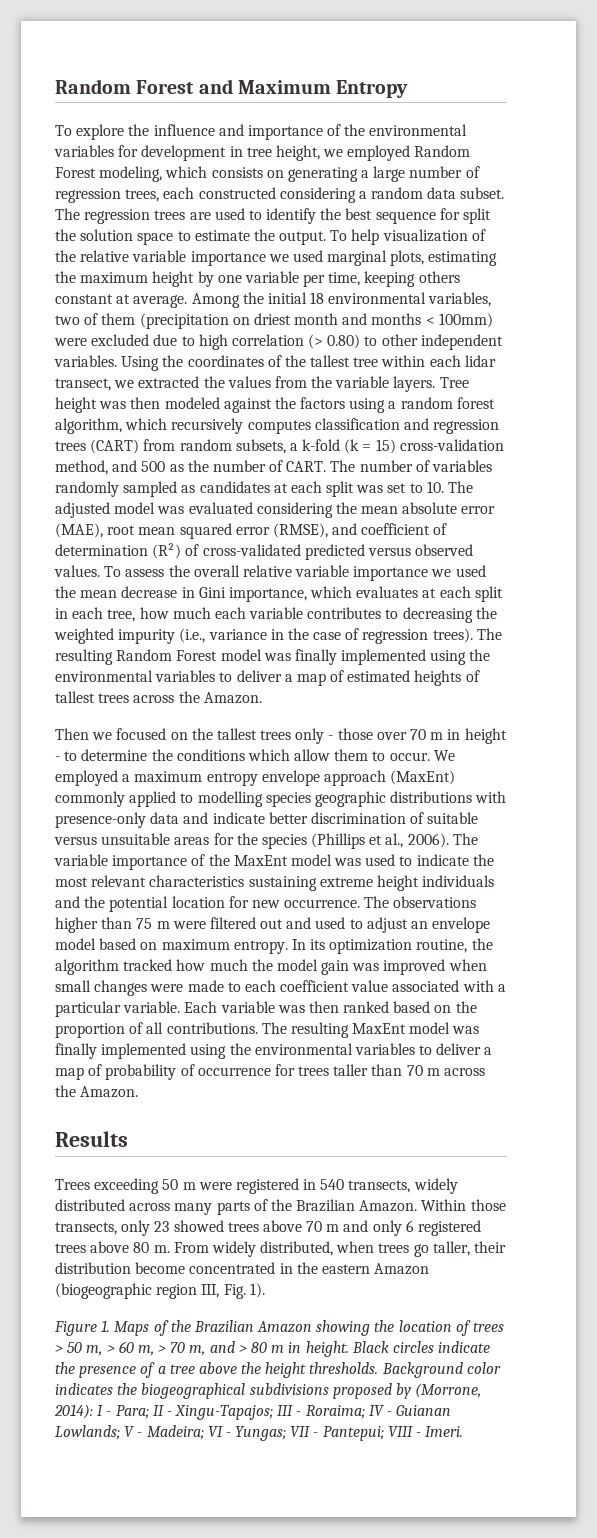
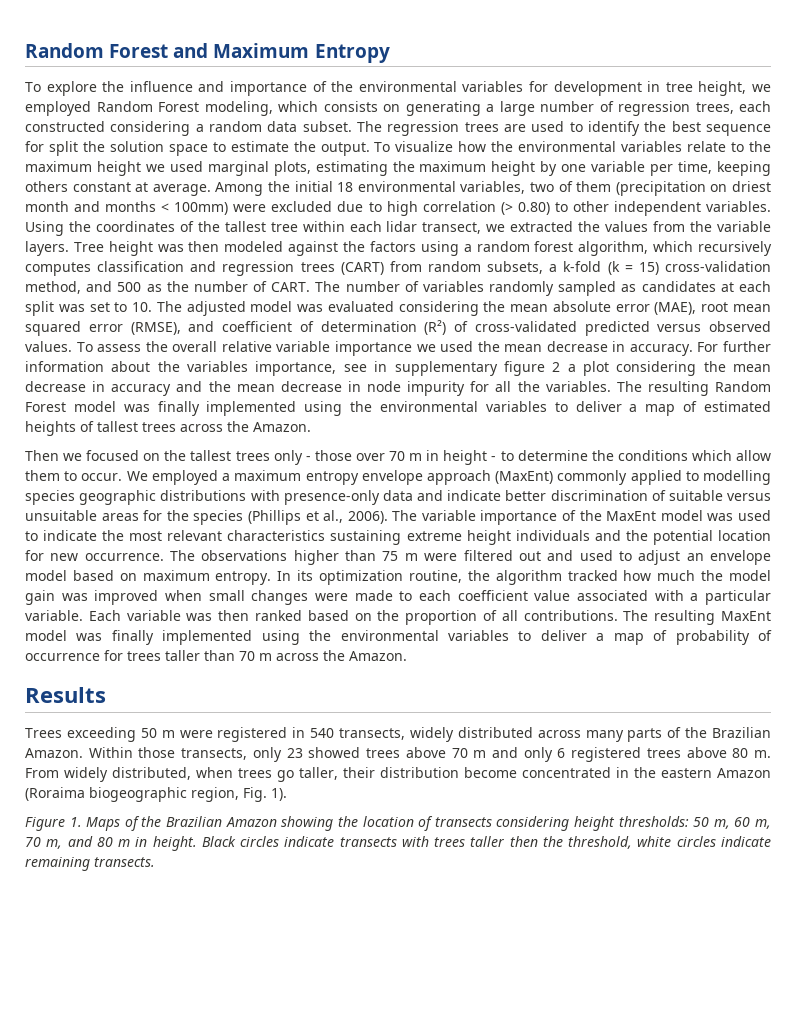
- To help visualization of the relative variable importance we used marginal plots, estimating the maximum height by one variable per time, keeping others constant at average.
+ To visualize how the environmental variables relate to the maximum height we used marginal plots, estimating the maximum height by one variable per time, keeping others constant at average.
- To assess the overall relative variable importance we used the mean decrease in Gini importance, which evaluates at each split in each tree, how much each variable contributes to decreasing the weighted impurity (i.e., variance in the case of regression trees).
+ To assess the overall relative variable importance we used the mean decrease in accuracy. For further information about the variables importance, see in supplementary figure 2 a plot considering the mean decrease in accuracy and the mean decrease in node impurity for all the variables.
- From widely distributed, when trees go taller, their distribution become concentrated in the eastern Amazon (biogeographic region III, Fig. 1).
+ From widely distributed, when trees go taller, their distribution become concentrated in the eastern Amazon (Roraima biogeographic region, Fig. 1).
- Figure 1. Maps of the Brazilian Amazon showing the location of trees > 50 m, > 60 m, > 70 m, and > 80 m in height.
+ Figure 1. Maps of the Brazilian Amazon showing the location of transects considering height thresholds: 50 m, 60 m, 70 m, and 80 m in height.
- Black circles indicate the presence of a tree above the height thresholds. Background color indicates the biogeographical subdivisions proposed by (Morrone, 2014): I - Para; II - Xingu-Tapajos; III - Roraima; IV - Guianan Lowlands; V - Madeira; VI - Yungas; VII - Pantepui; VIII - Imeri.
+ Black circles indicate transects with trees taller then the threshold, white circles indicate remaining transects.

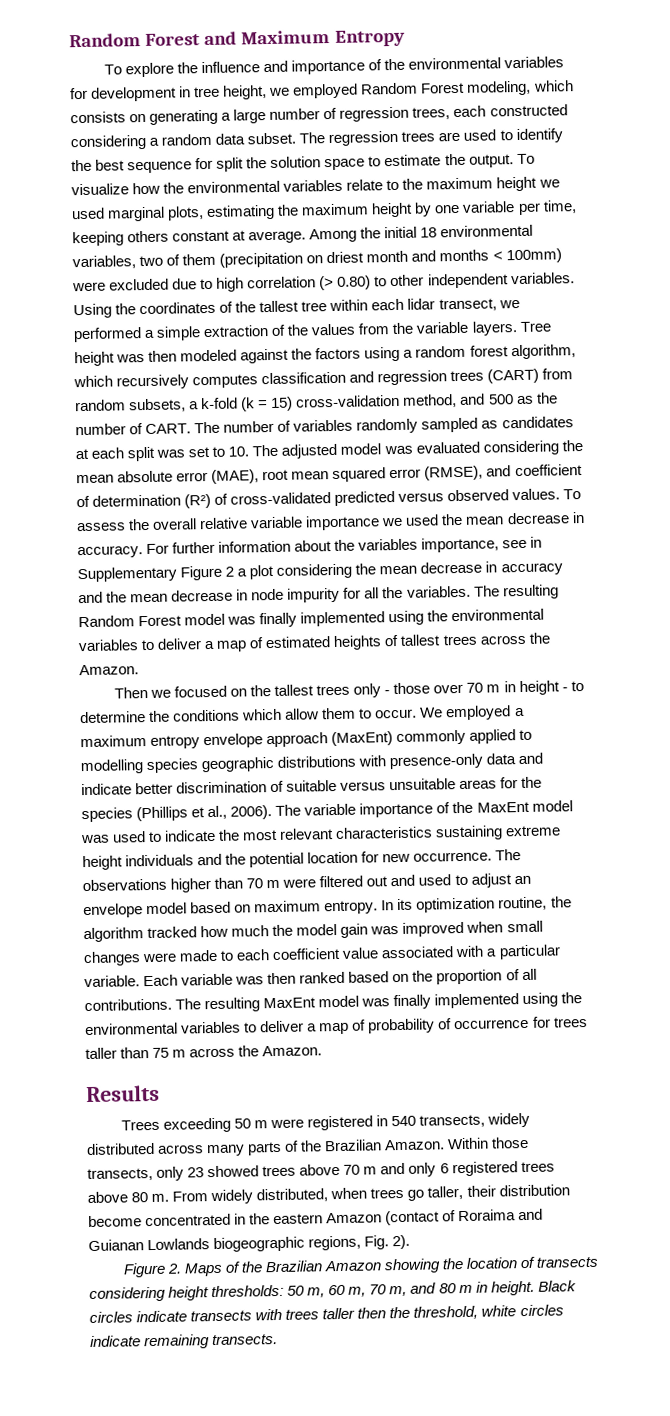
- Using the coordinates of the tallest tree within each lidar transect, we extracted the values from the variable layers.
+ Using the coordinates of the tallest tree within each lidar transect, we performed a simple extraction of the values from the variable layers.
- For further information about the variables importance, see in supplementary figure 2 a plot considering the mean decrease in accuracy and the mean decrease in node impurity for all the variables.
+ For further information about the variables importance, see in Supplementary Figure 2 a plot considering the mean decrease in accuracy and the mean decrease in node impurity for all the variables.
- The observations higher than 75 m were filtered out and used to adjust an envelope model based on maximum entropy.
+ The observations higher than 70 m were filtered out and used to adjust an envelope model based on maximum entropy.
- The resulting MaxEnt model was finally implemented using the environmental variables to deliver a map of probability of occurrence for trees taller than 70 m across the Amazon.
+ The resulting MaxEnt model was finally implemented using the environmental variables to deliver a map of probability of occurrence for trees taller than 75 m across the Amazon.
- From widely distributed, when trees go taller, their distribution become concentrated in the eastern Amazon (Roraima biogeographic region, Fig. 1).
- Figure 1. Maps of the Brazilian Amazon showing the location of transects considering height thresholds: 50 m, 60 m, 70 m, and 80 m in height.
+ From widely distributed, when trees go taller, their distribution become concentrated in the eastern Amazon (contact of Roraima and Guianan Lowlands biogeographic regions, Fig. 2).
+ Figure 2. Maps of the Brazilian Amazon showing the location of transects considering height thresholds: 50 m, 60 m, 70 m, and 80 m in height.

